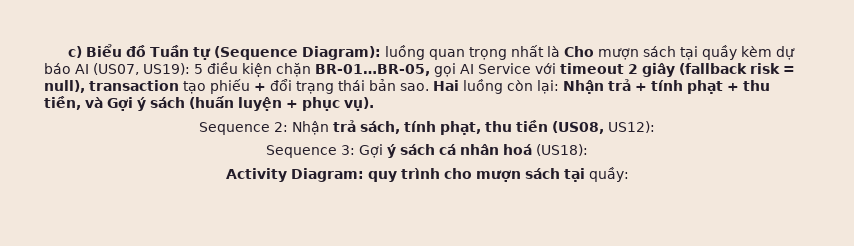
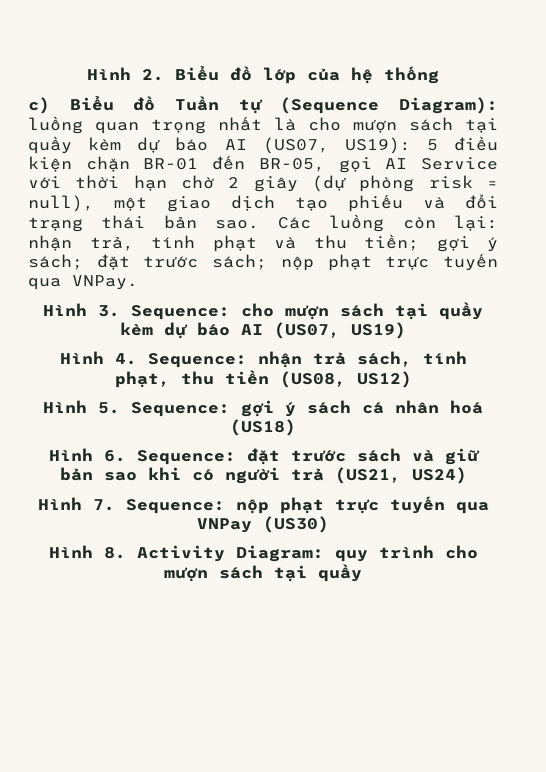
+ Hình 2. Biểu đồ lớp của hệ thống
- c) Biểu đồ Tuần tự (Sequence Diagram): luồng quan trọng nhất là Cho mượn sách tại quầy kèm dự báo AI (US07, US19): 5 điều kiện chặn BR-01…BR-05, gọi AI Service với timeout 2 giây (fallback risk = null), transaction tạo phiếu + đổi trạng thái bản sao.
+ c) Biểu đồ Tuần tự (Sequence Diagram): luồng quan trọng nhất là cho mượn sách tại quầy kèm dự báo AI (US07, US19): 5 điều kiện chặn BR-01 đến BR-05, gọi AI Service với thời hạn chờ 2 giây (dự phòng risk = null), một giao dịch tạo phiếu và đổi trạng thái bản sao.
- Hai luồng còn lại: Nhận trả + tính phạt + thu tiền, và Gợi ý sách (huấn luyện + phục vụ).
- Sequence 2: Nhận trả sách, tính phạt, thu tiền (US08, US12):
- Sequence 3: Gợi ý sách cá nhân hoá (US18):
- Activity Diagram: quy trình cho mượn sách tại quầy:
+ Các luồng còn lại: nhận trả, tính phạt và thu tiền; gợi ý sách; đặt trước sách; nộp phạt trực tuyến qua VNPay.
+ Hình 3. Sequence: cho mượn sách tại quầy kèm dự báo AI (US07, US19)
+ Hình 4. Sequence: nhận trả sách, tính phạt, thu tiền (US08, US12)
+ Hình 5. Sequence: gợi ý sách cá nhân hoá (US18)
+ Hình 6. Sequence: đặt trước sách và giữ bản sao khi có người trả (US21, US24)
+ Hình 7. Sequence: nộp phạt trực tuyến qua VNPay (US30)
+ Hình 8. Activity Diagram: quy trình cho mượn sách tại quầy

